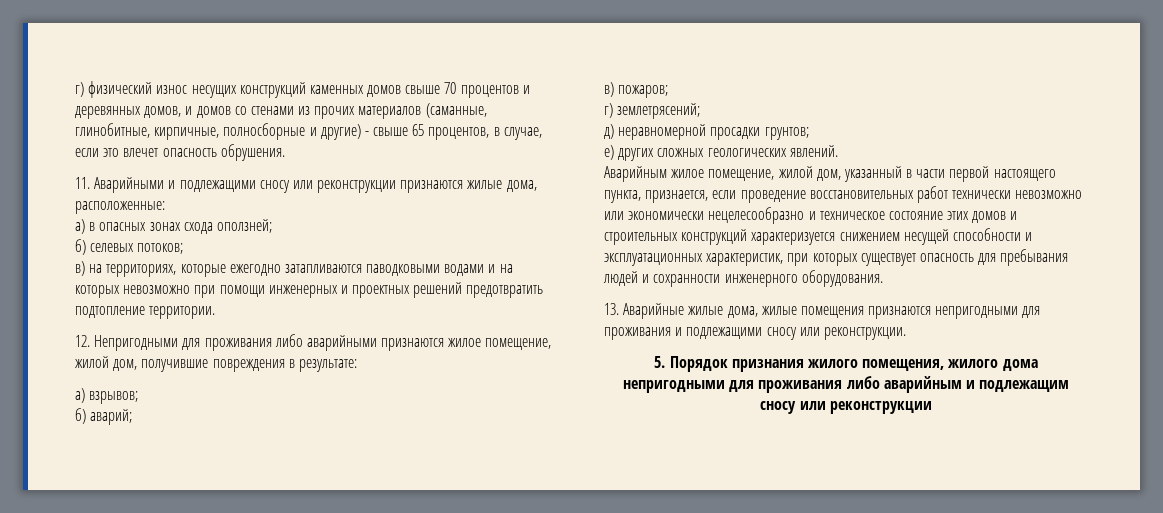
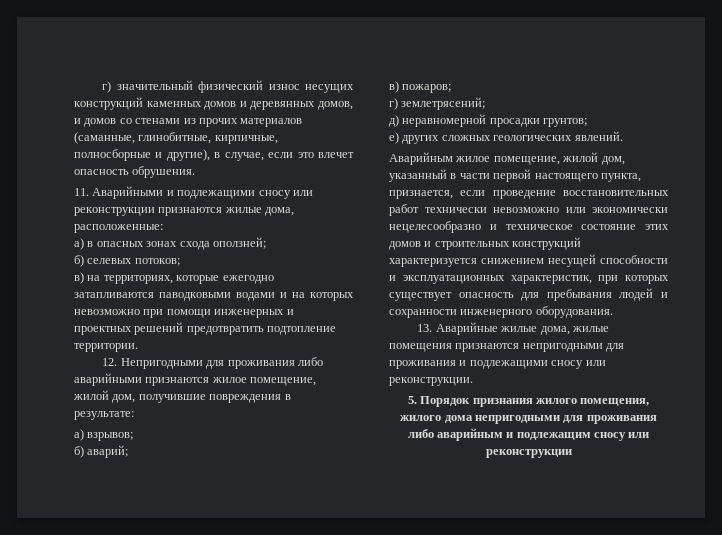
- г) физический износ несущих конструкций каменных домов свыше 70 процентов и деревянных домов, и домов со стенами из прочих материалов (саманные, глинобитные, кирпичные, полносборные и другие) - свыше 65 процентов, в случае, если это влечет опасность обрушения.
+ г) значительный физический износ несущих конструкций каменных домов и деревянных домов, и домов со стенами из прочих материалов (саманные, глинобитные, кирпичные, полносборные и другие), в случае, если это влечет опасность обрушения.

